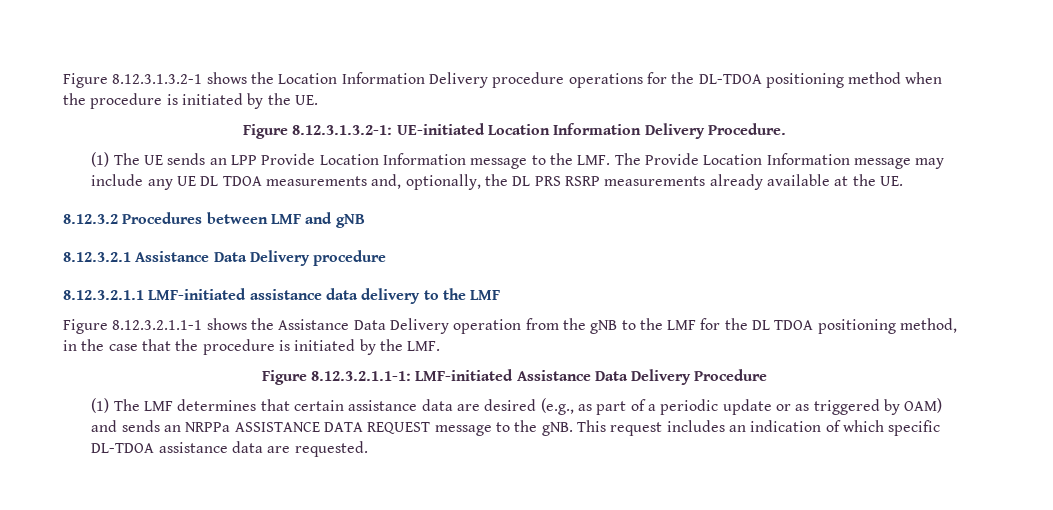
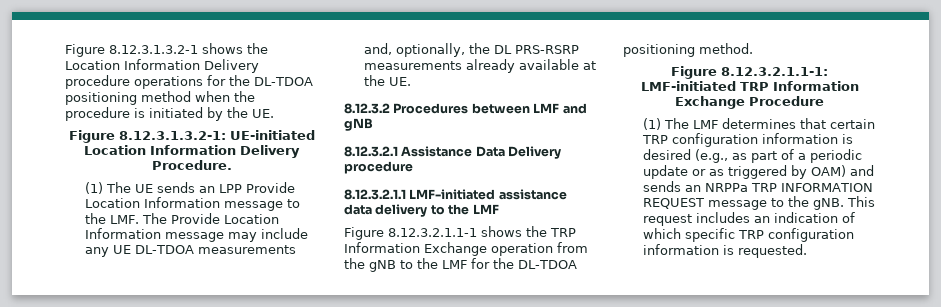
- (1) The UE sends an LPP Provide Location Information message to the LMF. The Provide Location Information message may include any UE DL TDOA measurements and, optionally, the DL PRS RSRP measurements already available at the UE.
+ (1) The UE sends an LPP Provide Location Information message to the LMF. The Provide Location Information message may include any UE DL-TDOA measurements and, optionally, the DL PRS-RSRP measurements already available at the UE.
- Figure 8.12.3.2.1.1-1 shows the Assistance Data Delivery operation from the gNB to the LMF for the DL TDOA positioning method, in the case that the procedure is initiated by the LMF.
+ Figure 8.12.3.2.1.1-1 shows the TRP Information Exchange operation from the gNB to the LMF for the DL-TDOA positioning method.
- Figure 8.12.3.2.1.1-1: LMF-initiated Assistance Data Delivery Procedure
+ Figure 8.12.3.2.1.1-1: LMF-initiated TRP Information Exchange Procedure
- (1) The LMF determines that certain assistance data are desired (e.g., as part of a periodic update or as triggered by OAM) and sends an NRPPa ASSISTANCE DATA REQUEST message to the gNB.
+ (1) The LMF determines that certain TRP configuration information is desired (e.g., as part of a periodic update or as triggered by OAM) and sends an NRPPa TRP INFORMATION REQUEST message to the gNB.
- This request includes an indication of which specific DL-TDOA assistance data are requested.
+ This request includes an indication of which specific TRP configuration information is requested.

